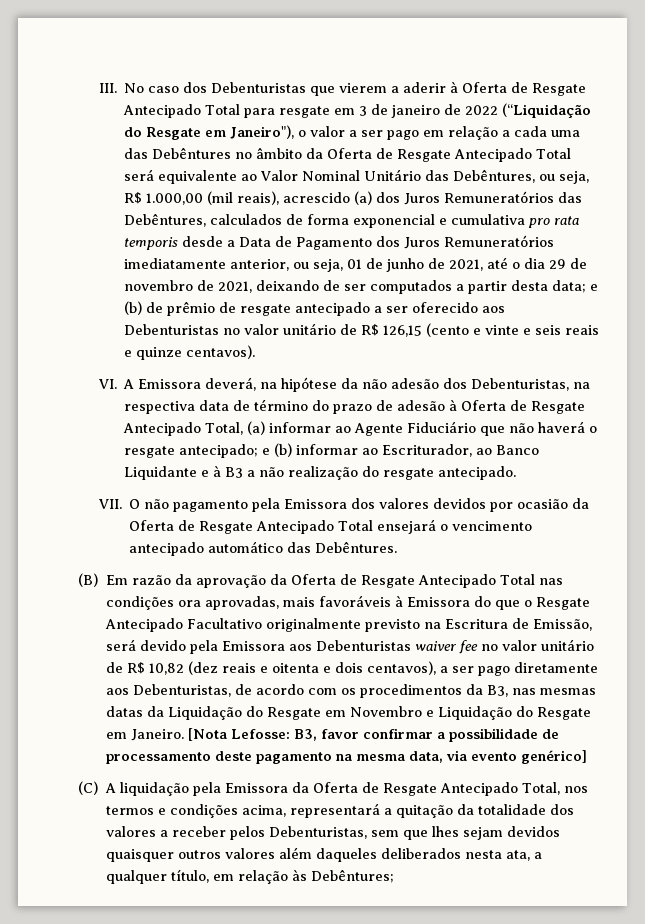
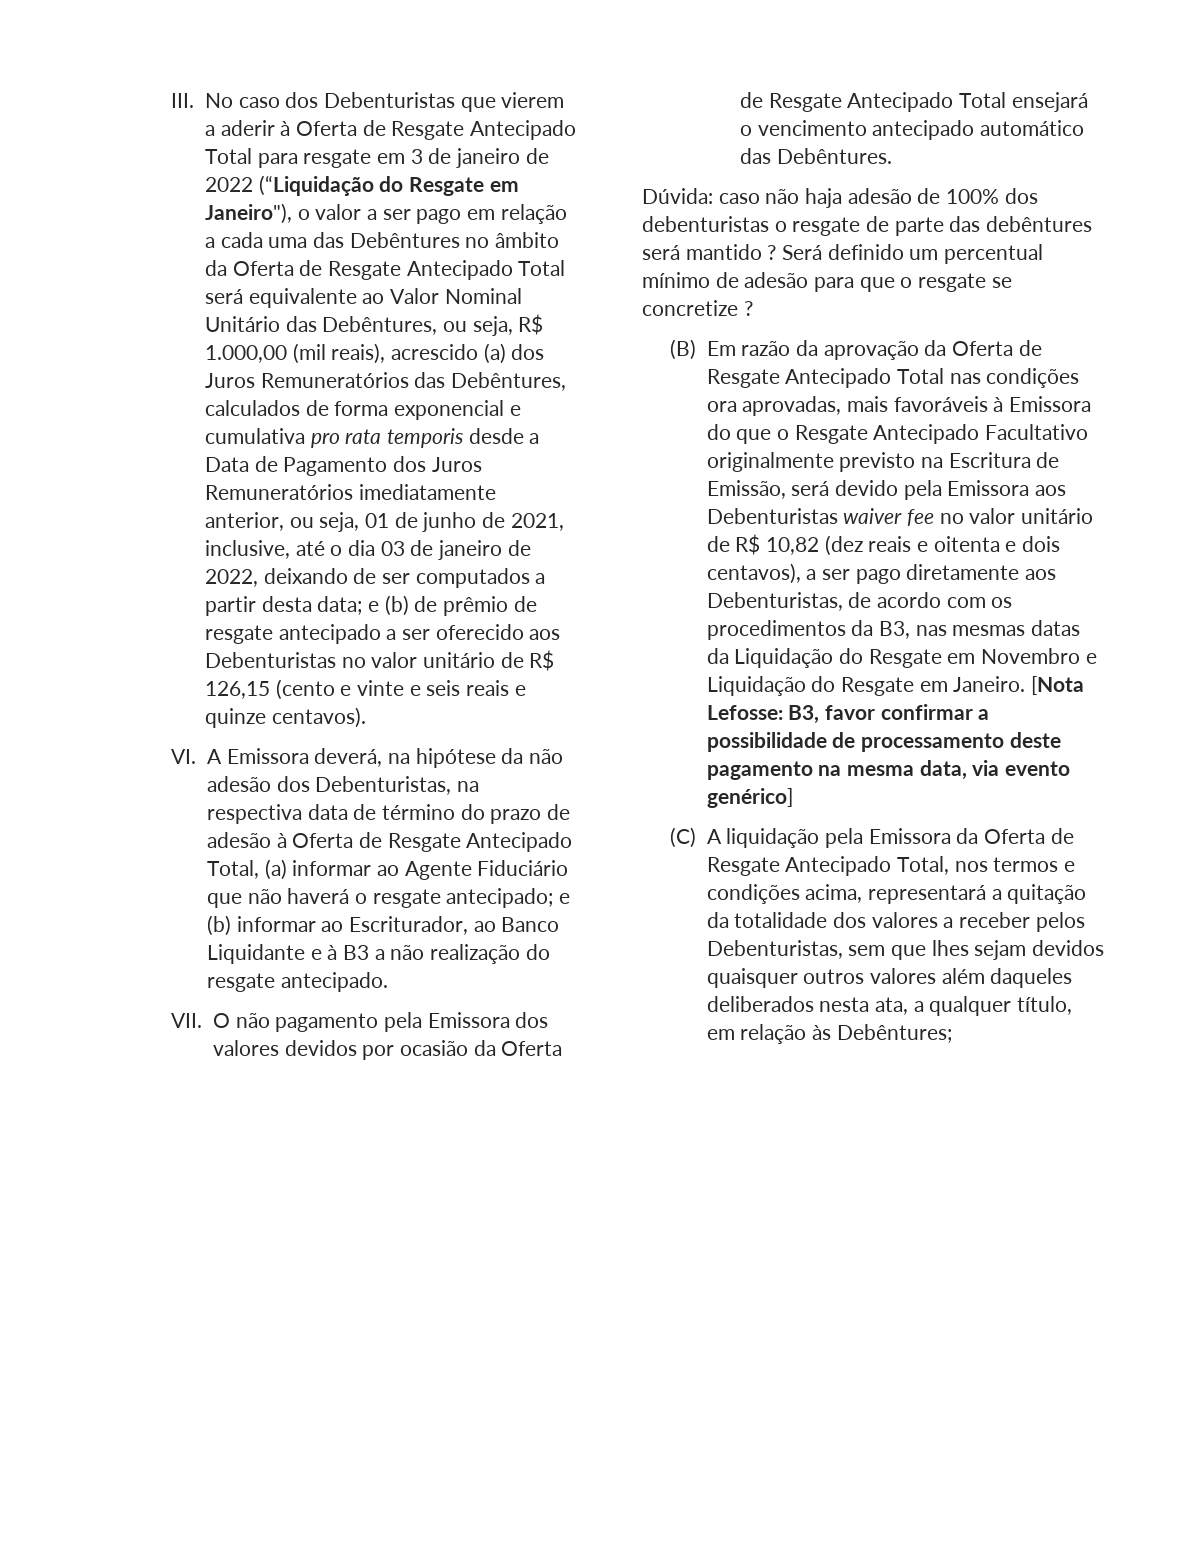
- III. No caso dos Debenturistas que vierem a aderir à Oferta de Resgate Antecipado Total para resgate em 3 de janeiro de 2022 (“Liquidação do Resgate em Janeiro"), o valor a ser pago em relação a cada uma das Debêntures no âmbito da Oferta de Resgate Antecipado Total será equivalente ao Valor Nominal Unitário das Debêntures, ou seja, R$ 1.000,00 (mil reais), acrescido (a) dos Juros Remuneratórios das Debêntures, calculados de forma exponencial e cumulativa pro rata temporis desde a Data de Pagamento dos Juros Remuneratórios imediatamente anterior, ou seja, 01 de junho de 2021, até o dia 29 de novembro de 2021, deixando de ser computados a partir desta data;
+ III. No caso dos Debenturistas que vierem a aderir à Oferta de Resgate Antecipado Total para resgate em 3 de janeiro de 2022 (“Liquidação do Resgate em Janeiro"), o valor a ser pago em relação a cada uma das Debêntures no âmbito da Oferta de Resgate Antecipado Total será equivalente ao Valor Nominal Unitário das Debêntures, ou seja, R$ 1.000,00 (mil reais), acrescido (a) dos Juros Remuneratórios das Debêntures, calculados de forma exponencial e cumulativa pro rata temporis desde a Data de Pagamento dos Juros Remuneratórios imediatamente anterior, ou seja, 01 de junho de 2021, inclusive, até o dia 03 de janeiro de 2022, deixando de ser computados a partir desta data;
+ Dúvida: caso não haja adesão de 100% dos debenturistas o resgate de parte das debêntures será mantido ? Será definido um percentual mínimo de adesão para que o resgate se concretize ?

